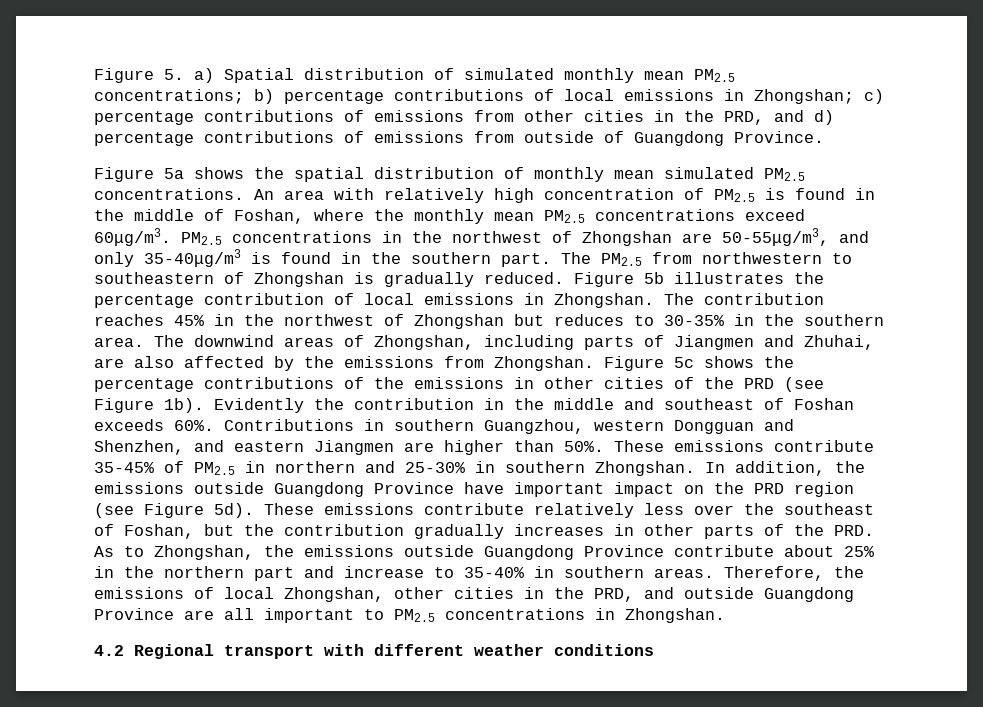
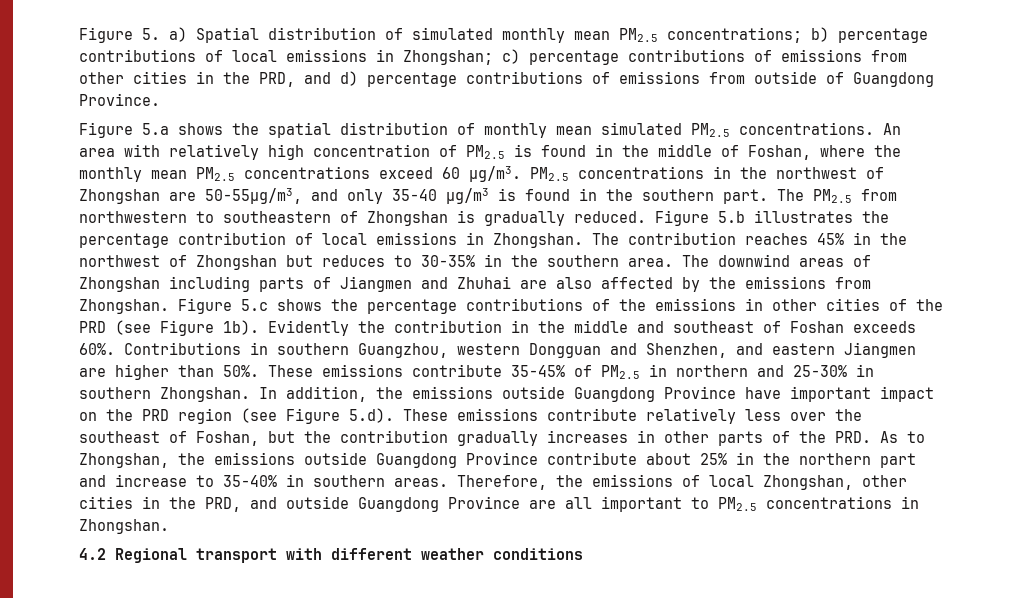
- Figure 5a shows the spatial distribution of monthly mean simulated PM2.5 concentrations.
+ Figure 5.a shows the spatial distribution of monthly mean simulated PM2.5 concentrations.
- An area with relatively high concentration of PM2.5 is found in the middle of Foshan, where the monthly mean PM2.5 concentrations exceed 60μg/m3.
+ An area with relatively high concentration of PM2.5 is found in the middle of Foshan, where the monthly mean PM2.5 concentrations exceed 60 μg/m3.
- PM2.5 concentrations in the northwest of Zhongshan are 50-55μg/m3, and only 35-40μg/m3 is found in the southern part.
+ PM2.5 concentrations in the northwest of Zhongshan are 50-55μg/m3, and only 35-40 μg/m3 is found in the southern part.
- Figure 5b illustrates the percentage contribution of local emissions in Zhongshan.
+ Figure 5.b illustrates the percentage contribution of local emissions in Zhongshan.
- The downwind areas of Zhongshan, including parts of Jiangmen and Zhuhai, are also affected by the emissions from Zhongshan.
+ The downwind areas of Zhongshan including parts of Jiangmen and Zhuhai are also affected by the emissions from Zhongshan.
- Figure 5c shows the percentage contributions of the emissions in other cities of the PRD (see Figure 1b).
+ Figure 5.c shows the percentage contributions of the emissions in other cities of the PRD (see Figure 1b).
- In addition, the emissions outside Guangdong Province have important impact on the PRD region (see Figure 5d). These emissions contribute relatively less over the southeast of Foshan, but the contribution gradually increases in other parts of the PRD. As to Zhongshan, the emissions outside Guangdong Province contribute about 25% in the northern part and increase to 35-40% in southern areas.
+ In addition, the emissions outside Guangdong Province have important impact on the PRD region (see Figure 5.d). These emissions contribute relatively less over the southeast of Foshan, but the contribution gradually increases in other parts of the PRD. As to Zhongshan, the emissions outside Guangdong Province contribute about 25% in the northern part and increase to 35-40% in southern areas.

